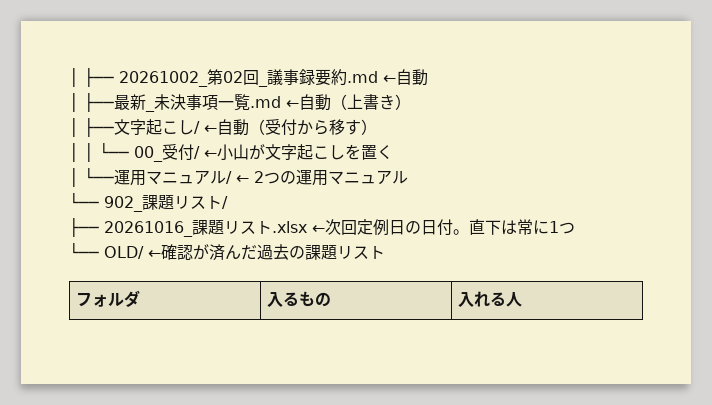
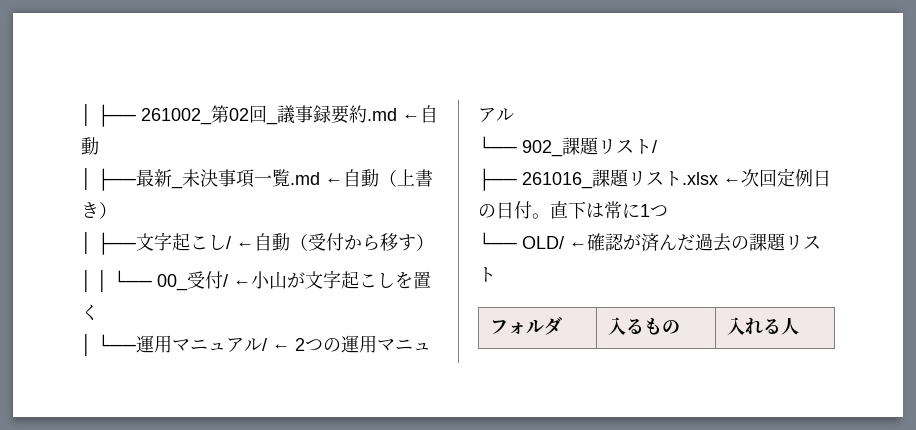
- │ ├── 20261002_第02回_議事録要約.md ←自動
+ │ ├── 261002_第02回_議事録要約.md ←自動
- ├── 20261016_課題リスト.xlsx ←次回定例日の日付。
+ ├── 261016_課題リスト.xlsx ←次回定例日の日付。

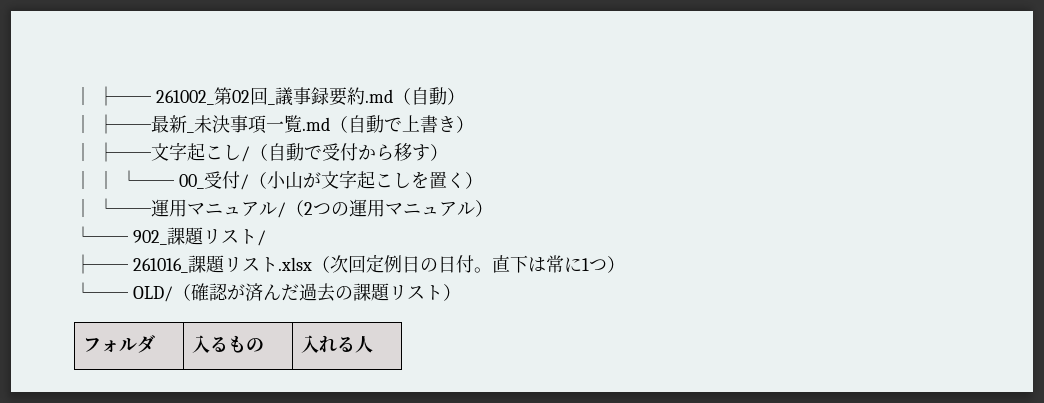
- │ ├── 261002_第02回_議事録要約.md ←自動
+ │ ├── 261002_第02回_議事録要約.md（自動）
- │ ├──最新_未決事項一覧.md ←自動（上書き）
+ │ ├──最新_未決事項一覧.md（自動で上書き）
- │ ├──文字起こし/ ←自動（受付から移す）
+ │ ├──文字起こし/（自動で受付から移す）
- │ │ └── 00_受付/ ←小山が文字起こしを置く
+ │ │ └── 00_受付/（小山が文字起こしを置く）
- │ └──運用マニュアル/ ← 2つの運用マニュアル
+ │ └──運用マニュアル/（2つの運用マニュアル）
- ├── 261016_課題リスト.xlsx ←次回定例日の日付。
+ ├── 261016_課題リスト.xlsx（次回定例日の日付。
- 直下は常に1つ
+ 直下は常に1つ）
- └── OLD/ ←確認が済んだ過去の課題リスト
+ └── OLD/（確認が済んだ過去の課題リスト）

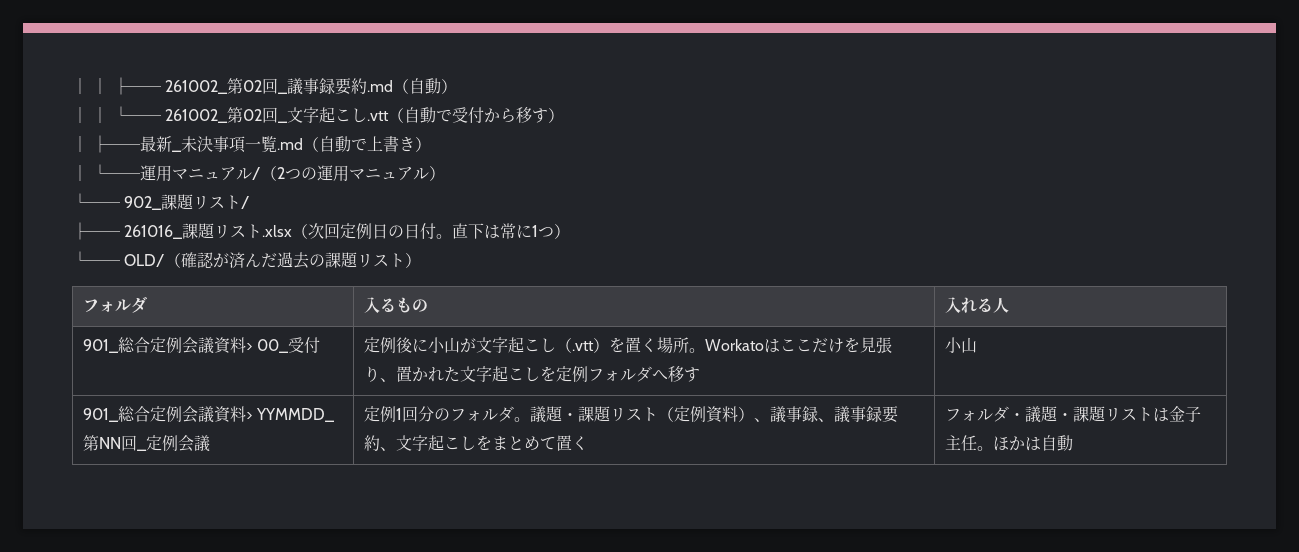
- │ ├── 261002_第02回_議事録要約.md（自動）
+ │ │ ├── 261002_第02回_議事録要約.md（自動）
+ │ │ └── 261002_第02回_文字起こし.vtt（自動で受付から移す）
- │ ├──文字起こし/（自動で受付から移す）
- │ │ └── 00_受付/（小山が文字起こしを置く）
+ 901_総合定例会議資料> 00_受付 | 定例後に小山が文字起こし（.vtt）を置く場所。Workatoはここだけを見張り、置かれた文字起こしを定例フォルダへ移す | 小山
+ 901_総合定例会議資料> YYMMDD_第NN回_定例会議 | 定例1回分のフォルダ。議題・課題リスト（定例資料）、議事録、議事録要約、文字起こしをまとめて置く | フォルダ・議題・課題リストは金子主任。ほかは自動

